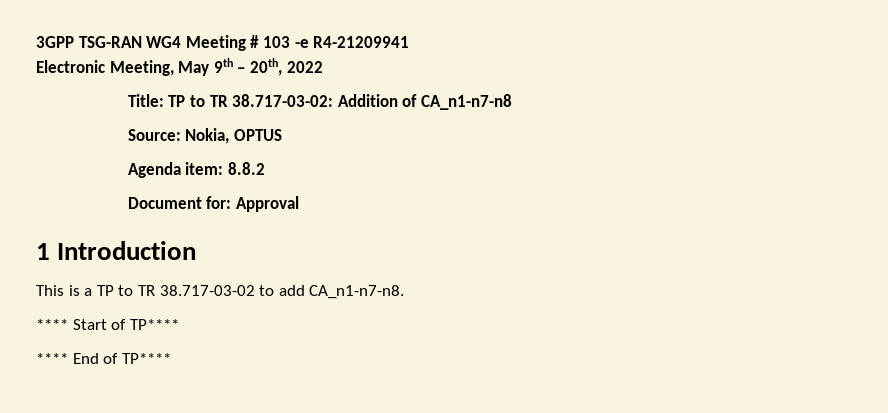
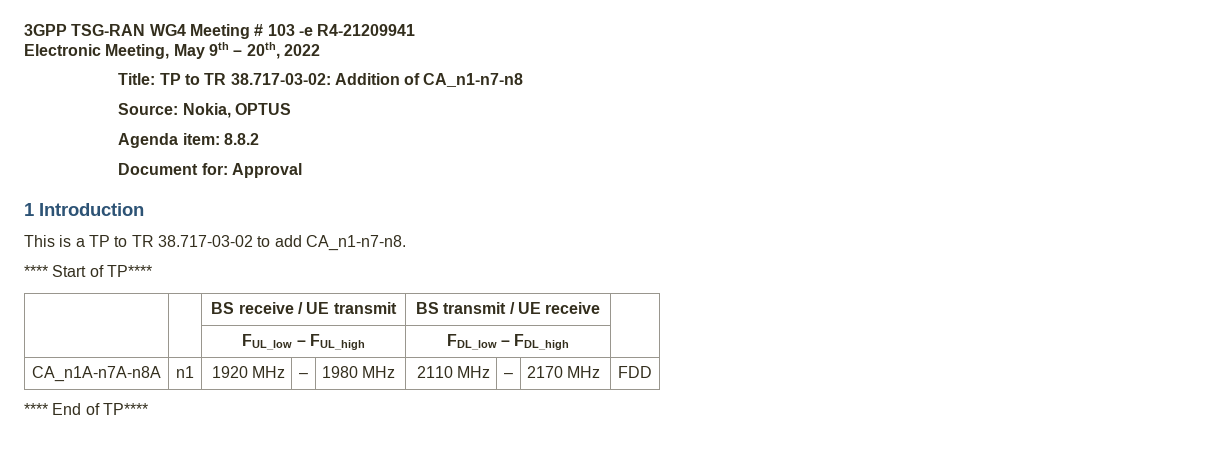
+ | | BS receive / UE transmit | BS transmit / UE receive |
+ | | FUL_low – FUL_high | FDL_low – FDL_high |
+ CA_n1A-n7A-n8A | n1 | 1920 MHz | – | 1980 MHz | 2110 MHz | – | 2170 MHz | FDD

